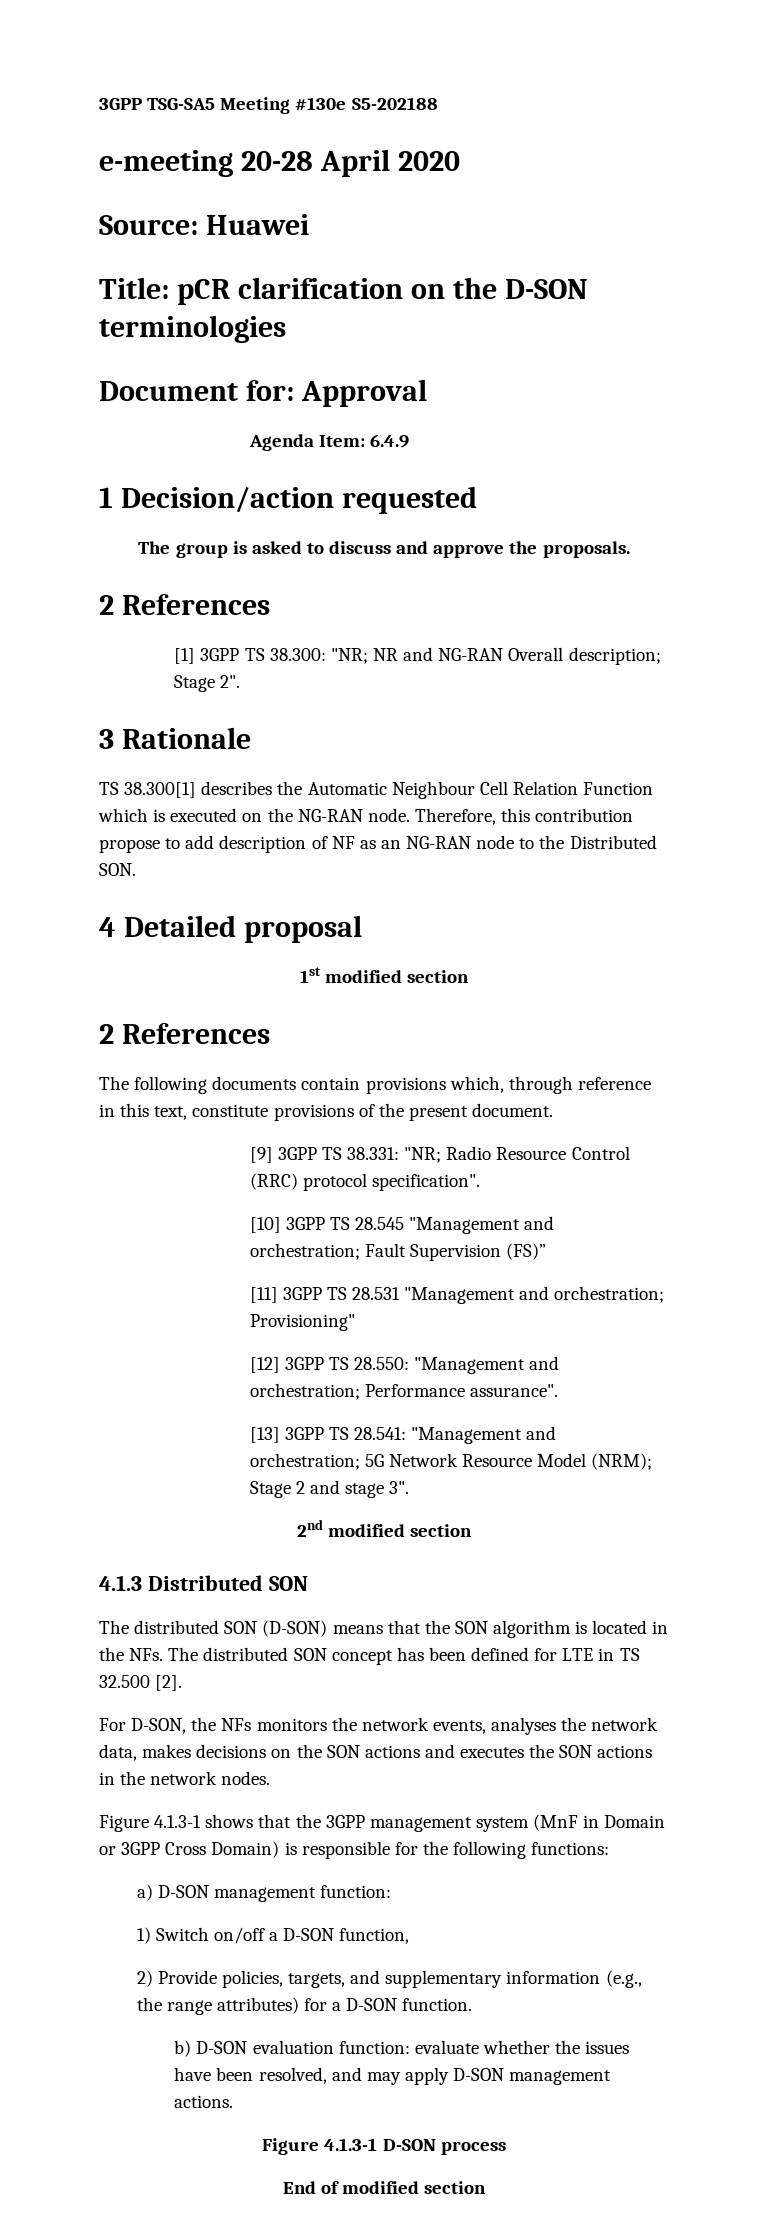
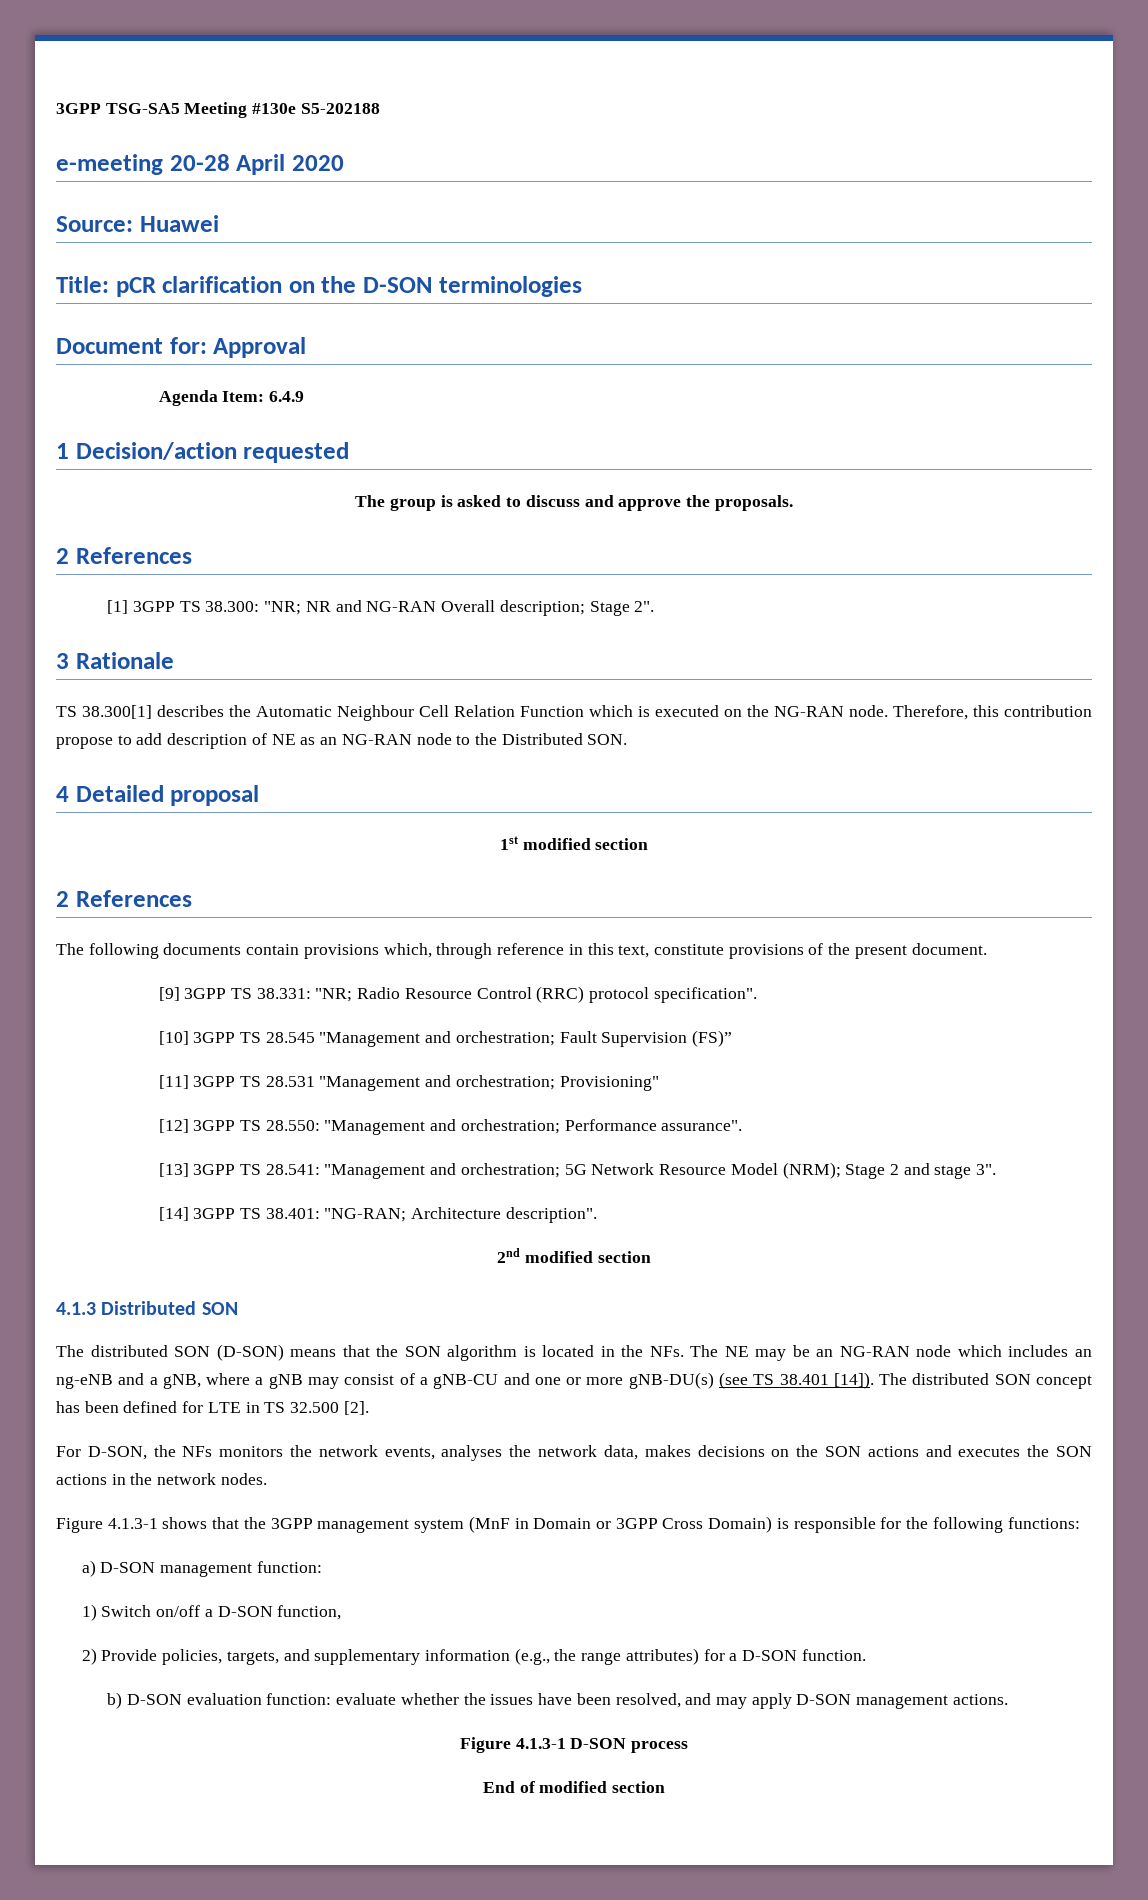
- Therefore, this contribution propose to add description of NF as an NG-RAN node to the Distributed SON.
+ Therefore, this contribution propose to add description of NE as an NG-RAN node to the Distributed SON.
+ [14] 3GPP TS 38.401: "NG-RAN; Architecture description".
- The distributed SON (D-SON) means that the SON algorithm is located in the NFs. The distributed SON concept has been defined for LTE in TS 32.500 [2].
+ The distributed SON (D-SON) means that the SON algorithm is located in the NFs. The NE may be an NG-RAN node which includes an ng-eNB and a gNB, where a gNB may consist of a gNB-CU and one or more gNB-DU(s) (see TS 38.401 [14]). The distributed SON concept has been defined for LTE in TS 32.500 [2].

